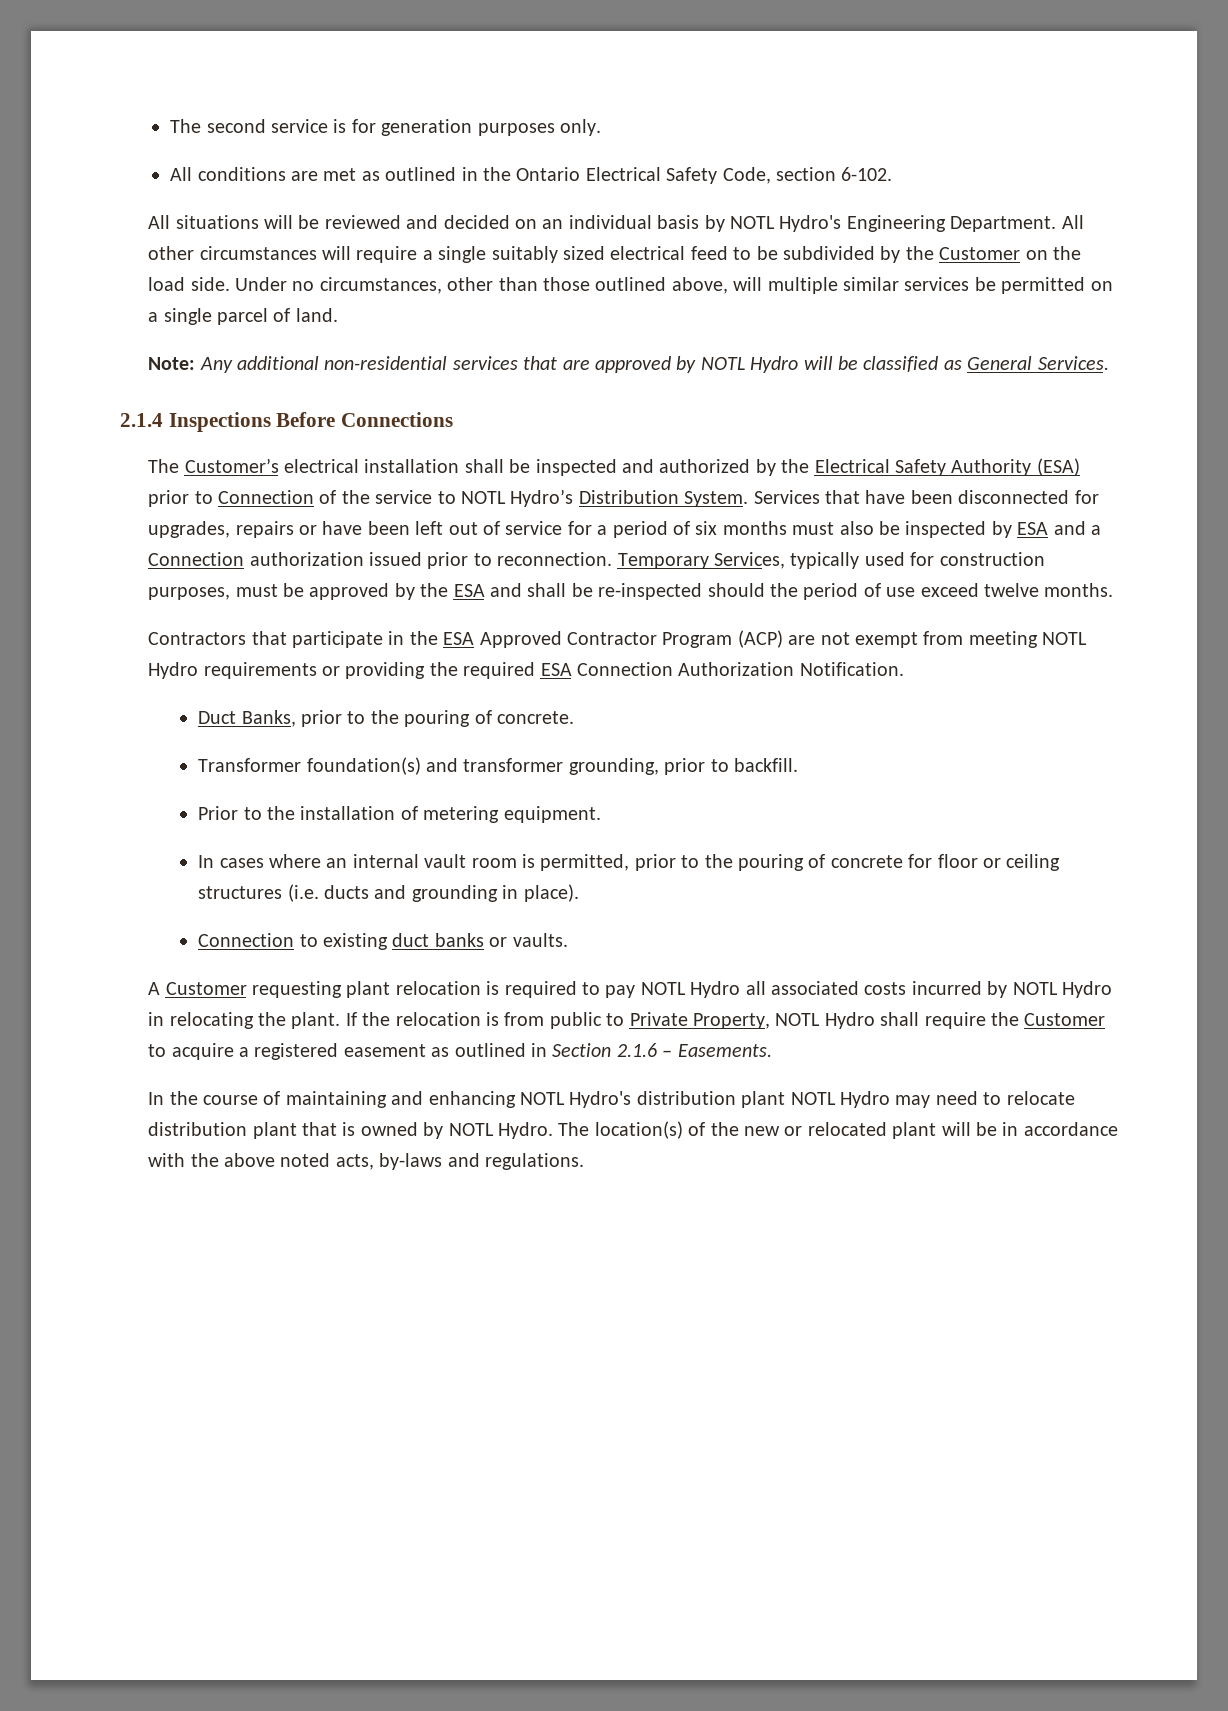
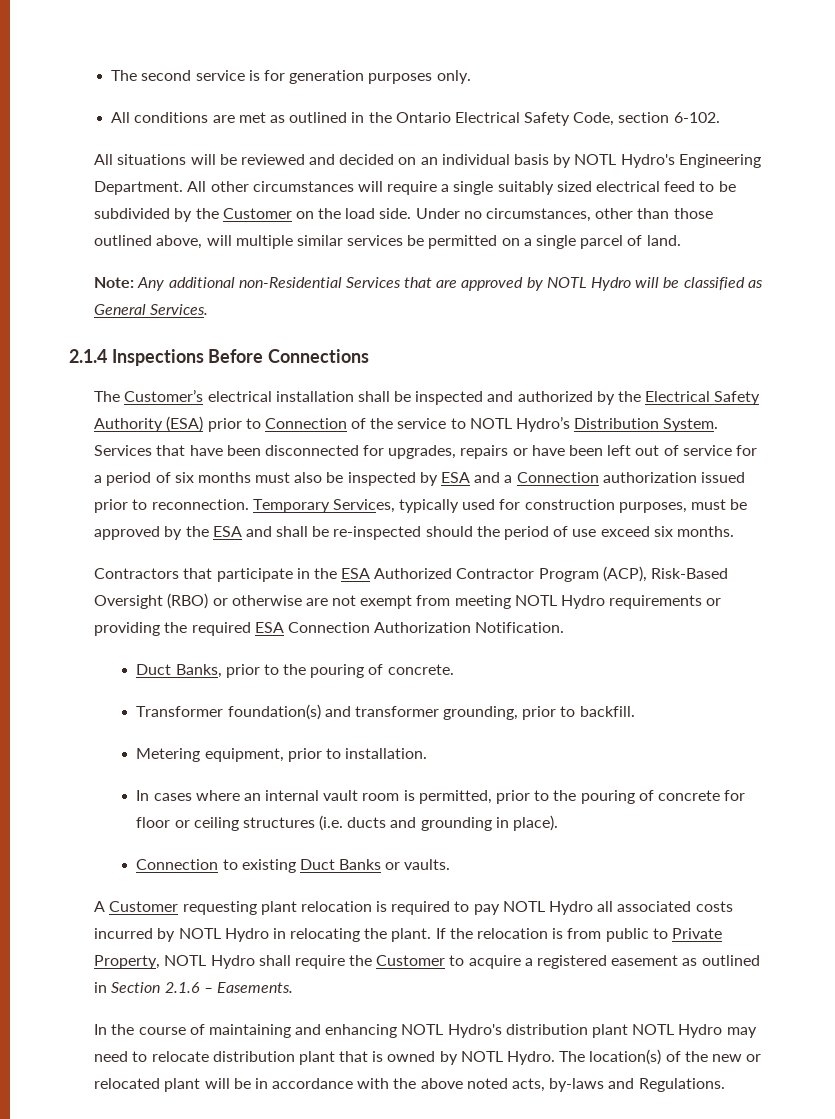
- Note: Any additional non-residential services that are approved by NOTL Hydro will be classified as General Services.
+ Note: Any additional non-Residential Services that are approved by NOTL Hydro will be classified as General Services.
- Temporary Services, typically used for construction purposes, must be approved by the ESA and shall be re-inspected should the period of use exceed twelve months.
+ Temporary Services, typically used for construction purposes, must be approved by the ESA and shall be re-inspected should the period of use exceed six months.
- Contractors that participate in the ESA Approved Contractor Program (ACP) are not exempt from meeting NOTL Hydro requirements or providing the required ESA Connection Authorization Notification.
+ Contractors that participate in the ESA Authorized Contractor Program (ACP), Risk-Based Oversight (RBO) or otherwise are not exempt from meeting NOTL Hydro requirements or providing the required ESA Connection Authorization Notification.
- Prior to the installation of metering equipment.
+ Metering equipment, prior to installation.
- Connection to existing duct banks or vaults.
+ Connection to existing Duct Banks or vaults.
- The location(s) of the new or relocated plant will be in accordance with the above noted acts, by-laws and regulations.
+ The location(s) of the new or relocated plant will be in accordance with the above noted acts, by-laws and Regulations.

